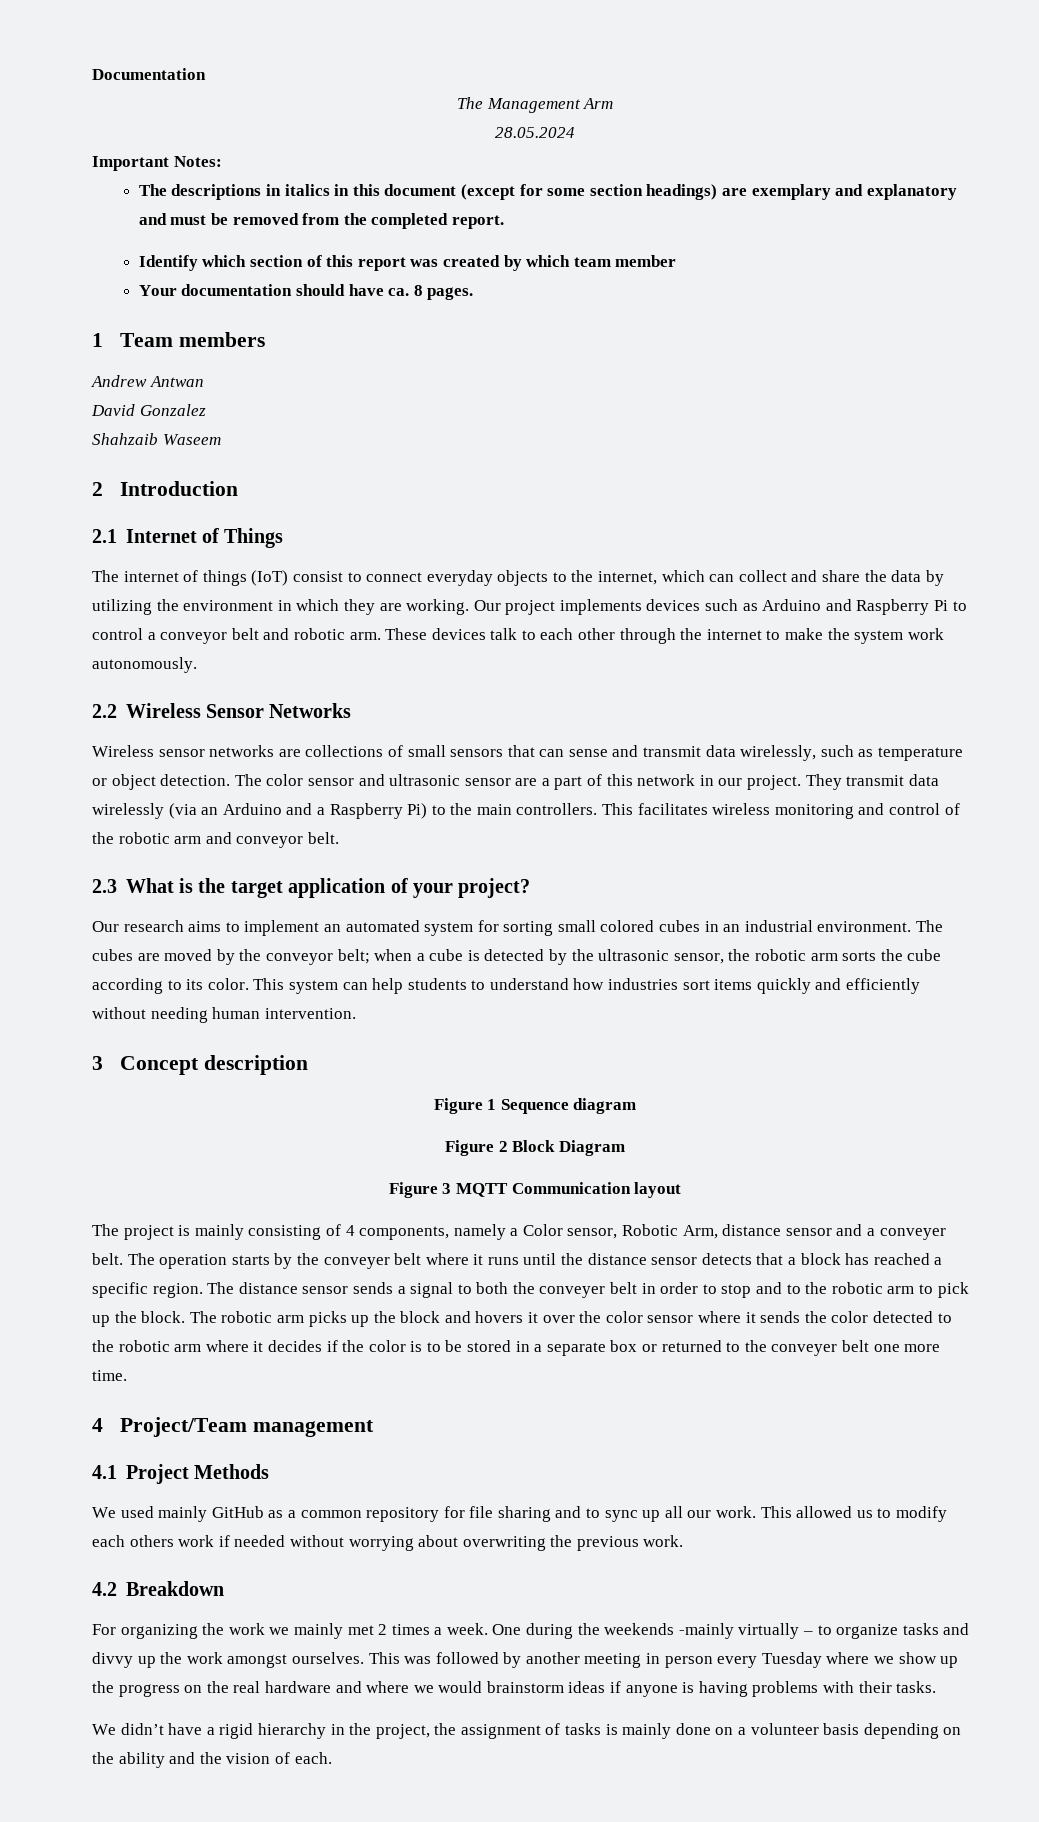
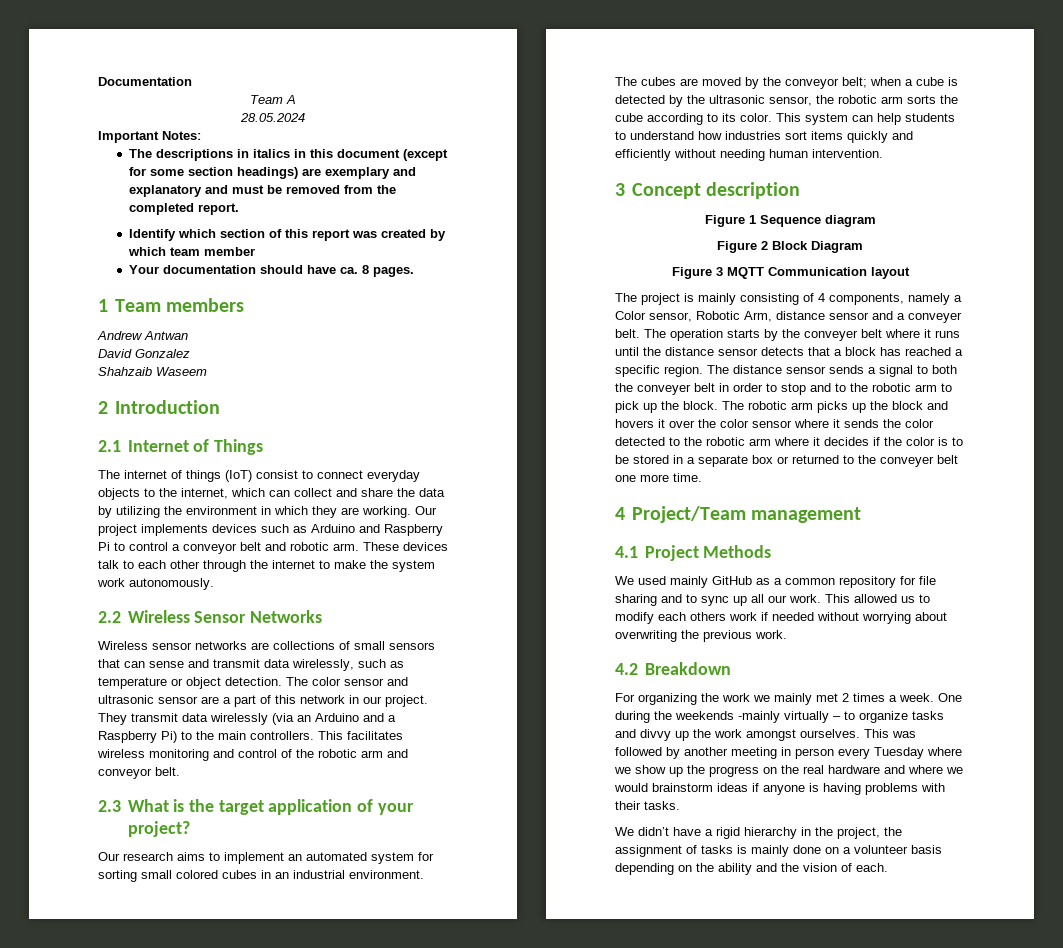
- The Management Arm
+ Team A

